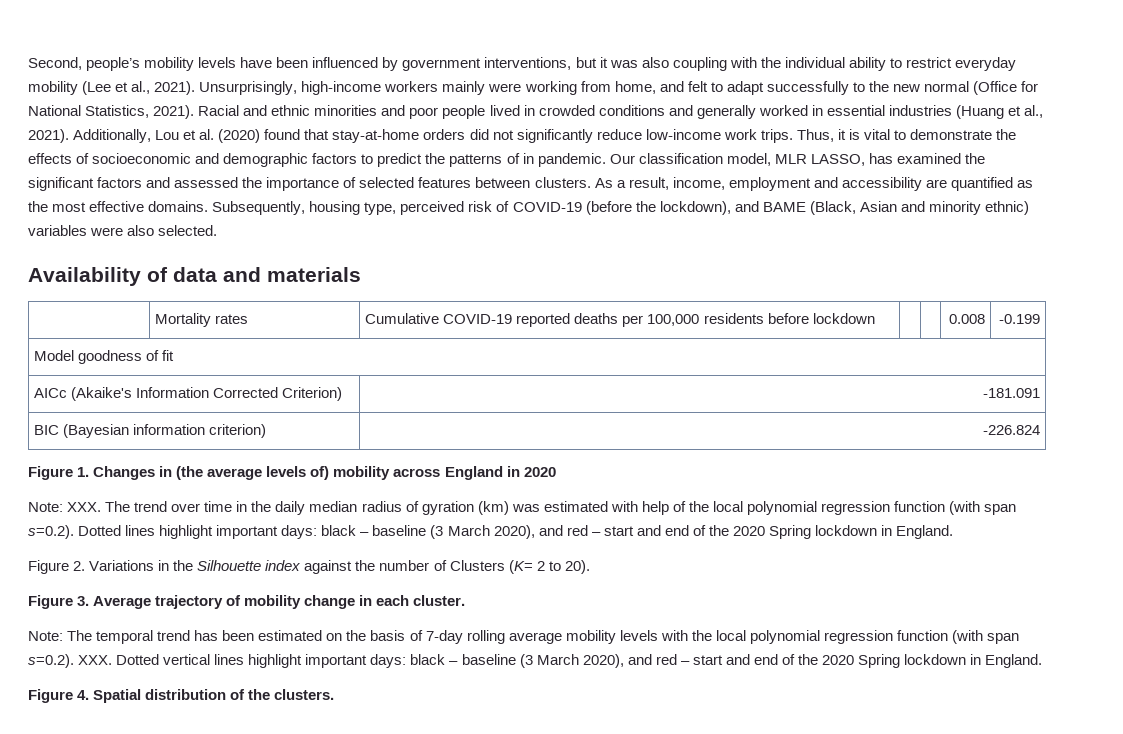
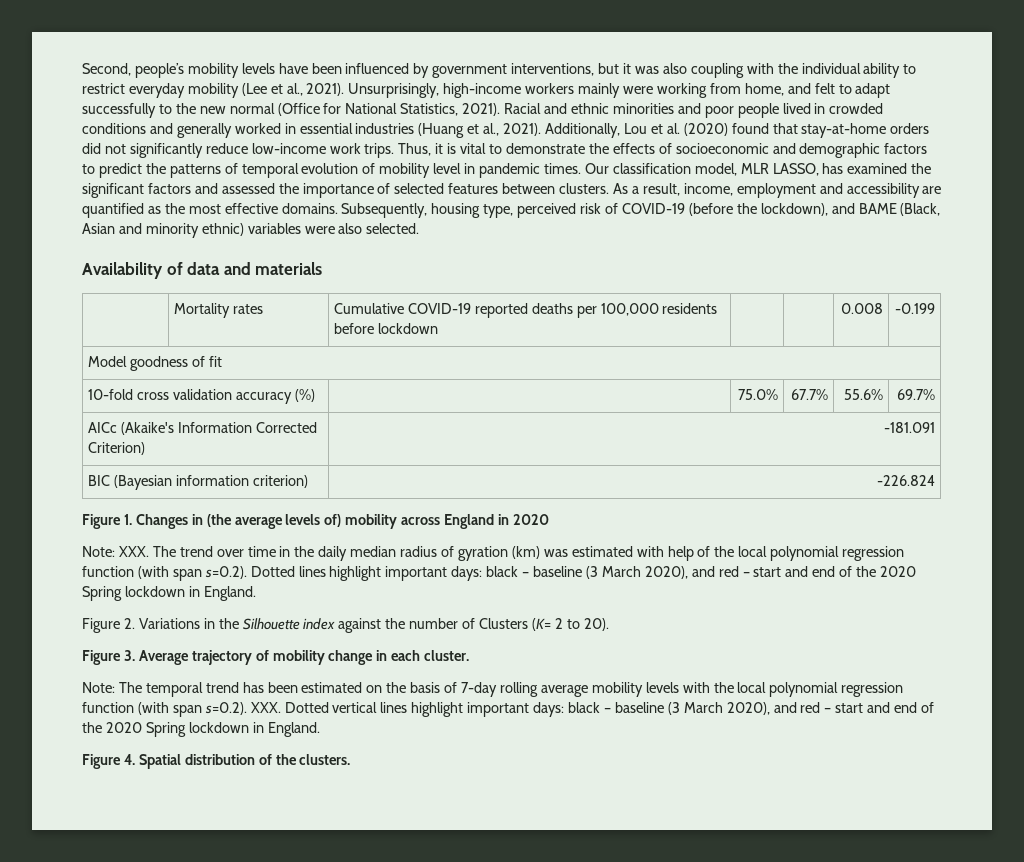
- Thus, it is vital to demonstrate the effects of socioeconomic and demographic factors to predict the patterns of in pandemic.
+ Thus, it is vital to demonstrate the effects of socioeconomic and demographic factors to predict the patterns of temporal evolution of mobility level in pandemic times.
+ 10-fold cross validation accuracy (%) | | 75.0% | 67.7% | 55.6% | 69.7%

